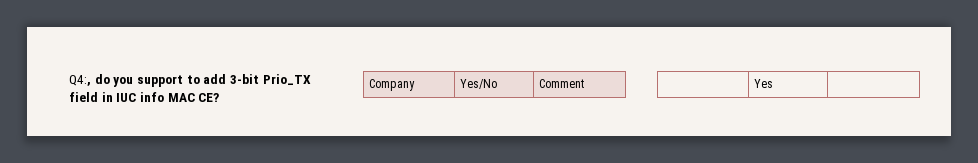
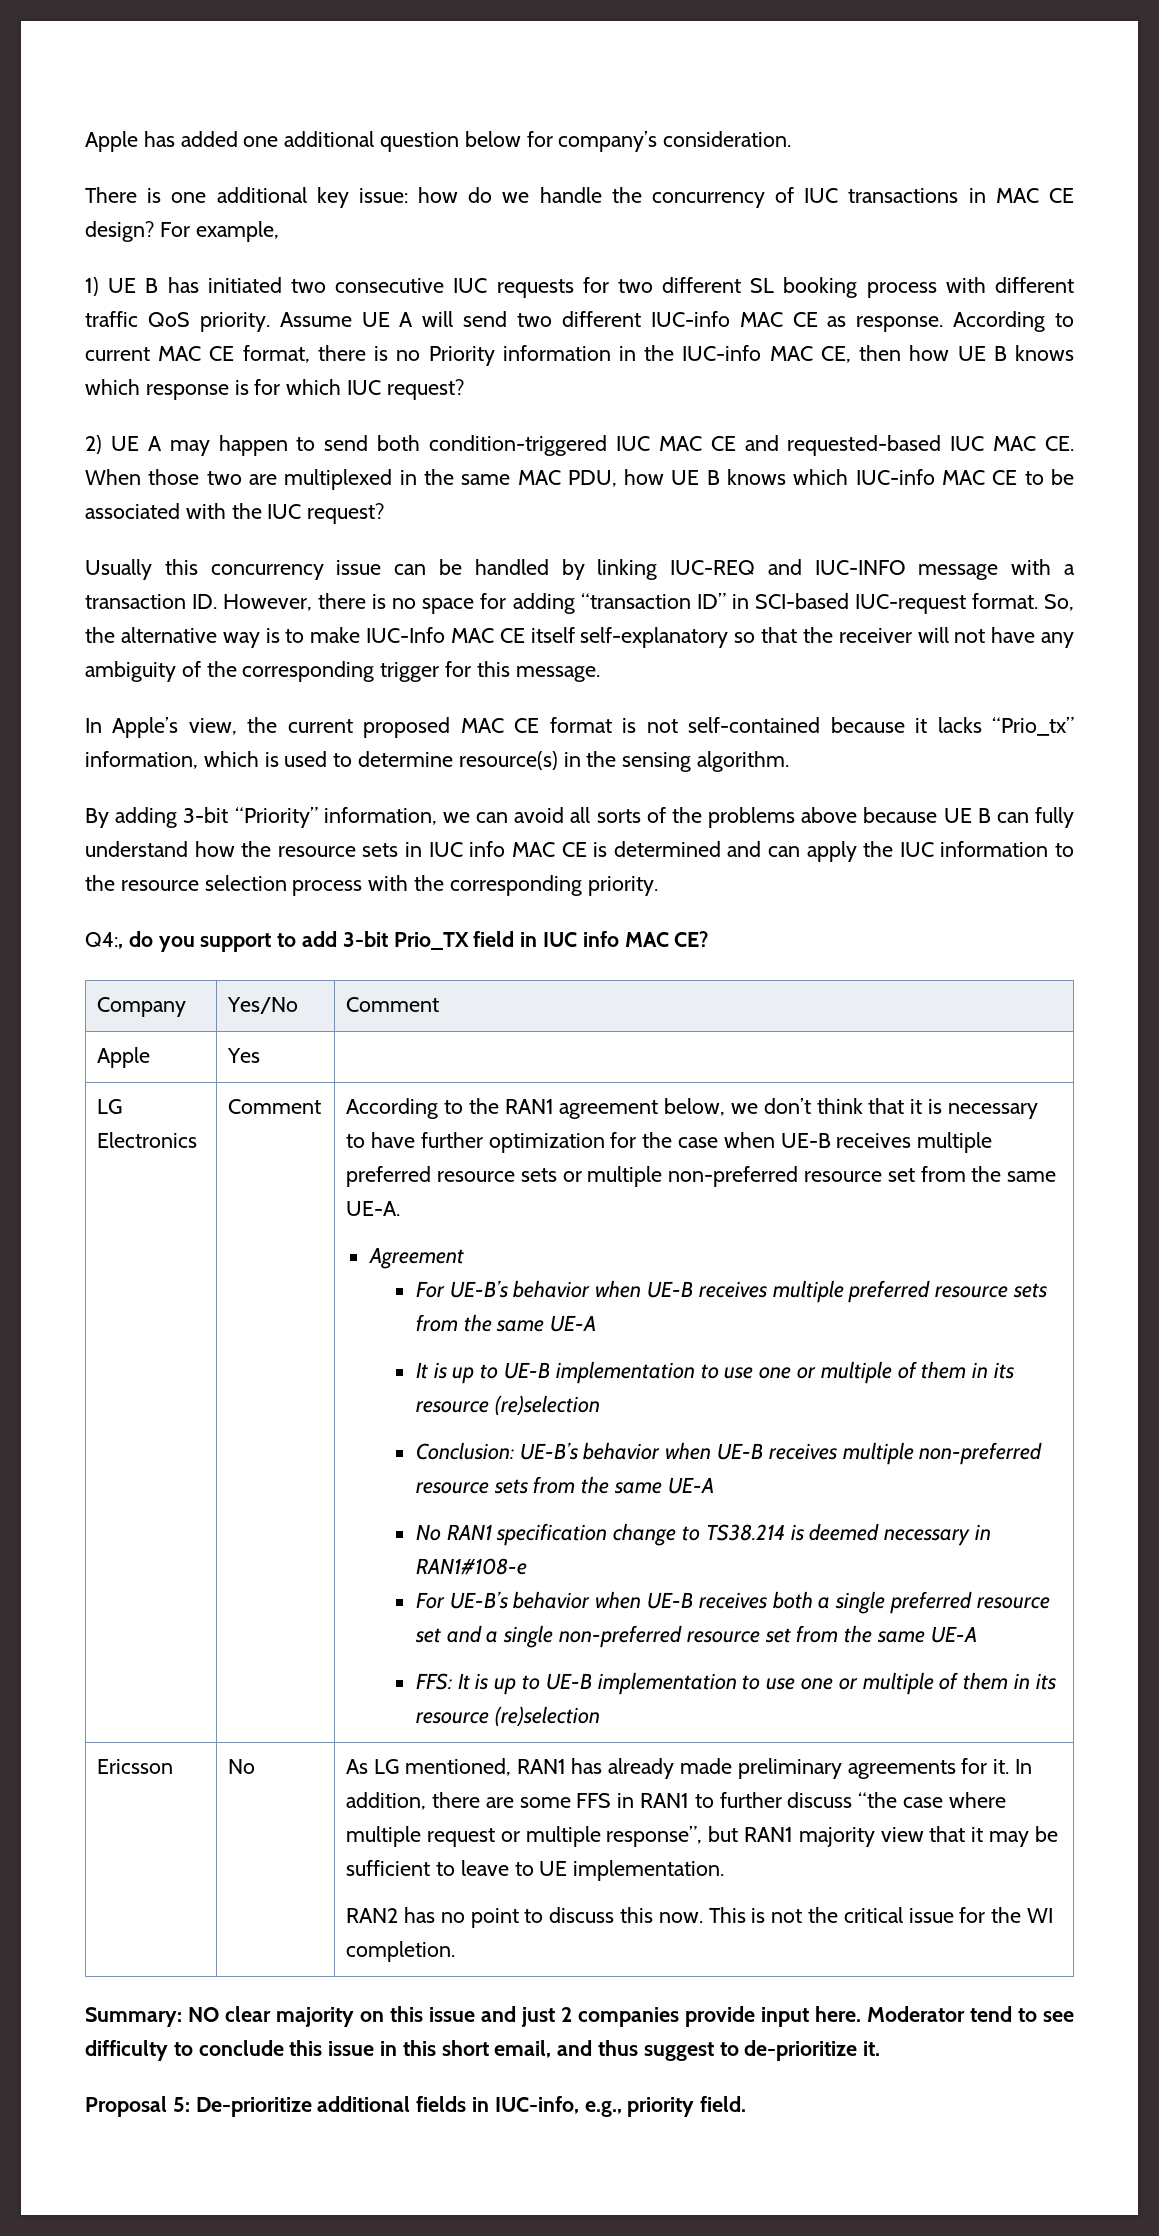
+ Apple has added one additional question below for company’s consideration.
+ There is one additional key issue: how do we handle the concurrency of IUC transactions in MAC CE design? For example,
+ 1) UE B has initiated two consecutive IUC requests for two different SL booking process with different traffic QoS priority. Assume UE A will send two different IUC-info MAC CE as response. According to current MAC CE format, there is no Priority information in the IUC-info MAC CE, then how UE B knows which response is for which IUC request?
+ 2) UE A may happen to send both condition-triggered IUC MAC CE and requested-based IUC MAC CE. When those two are multiplexed in the same MAC PDU, how UE B knows which IUC-info MAC CE to be associated with the IUC request?
+ Usually this concurrency issue can be handled by linking IUC-REQ and IUC-INFO message with a transaction ID. However, there is no space for adding “transaction ID” in SCI-based IUC-request format. So, the alternative way is to make IUC-Info MAC CE itself self-explanatory so that the receiver will not have any ambiguity of the corresponding trigger for this message.
+ In Apple’s view, the current proposed MAC CE format is not self-contained because it lacks “Prio_tx” information, which is used to determine resource(s) in the sensing algorithm.
+ By adding 3-bit “Priority” information, we can avoid all sorts of the problems above because UE B can fully understand how the resource sets in IUC info MAC CE is determined and can apply the IUC information to the resource selection process with the corresponding priority.
- | Yes |
+ Apple | Yes |
+ LG Electronics | Comment | According to the RAN1 agreement below, we don’t think that it is necessary to have further optimization for the case when UE-B receives multiple preferred resource sets or multiple non-preferred resource set from the same UE-A.
+ Agreement
+ For UE-B’s behavior when UE-B receives multiple preferred resource sets from the same UE-A
+ It is up to UE-B implementation to use one or multiple of them in its resource (re)selection
+ Conclusion: UE-B’s behavior when UE-B receives multiple non-preferred resource sets from the same UE-A
+ No RAN1 specification change to TS38.214 is deemed necessary in RAN1#108-e
+ For UE-B’s behavior when UE-B receives both a single preferred resource set and a single non-preferred resource set from the same UE-A
+ FFS: It is up to UE-B implementation to use one or multiple of them in its resource (re)selection
+ Ericsson | No | As LG mentioned, RAN1 has already made preliminary agreements for it. In addition, there are some FFS in RAN1 to further discuss “the case where multiple request or multiple response”, but RAN1 majority view that it may be sufficient to leave to UE implementation.
+ RAN2 has no point to discuss this now. This is not the critical issue for the WI completion.
+ Summary: NO clear majority on this issue and just 2 companies provide input here. Moderator tend to see difficulty to conclude this issue in this short email, and thus suggest to de-prioritize it.
+ Proposal 5: De-prioritize additional fields in IUC-info, e.g., priority field.

